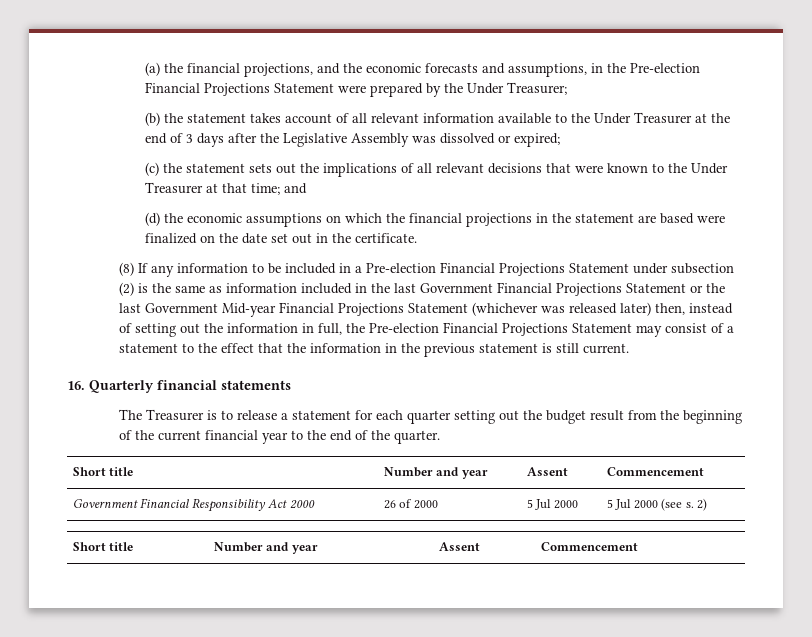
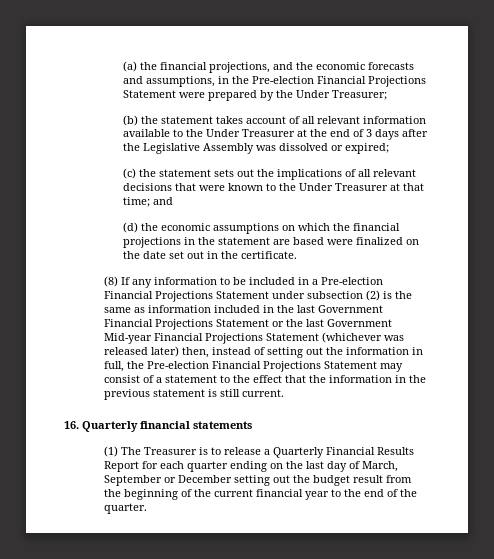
- The Treasurer is to release a statement for each quarter setting out the budget result from the beginning of the current financial year to the end of the quarter.
- Short title | Number and year | Assent | Commencement
- Government Financial Responsibility Act 2000 | 26 of 2000 | 5 Jul 2000 | 5 Jul 2000 (see s. 2)
- Short title | Number and year | Assent | Commencement
+ (1) The Treasurer is to release a Quarterly Financial Results Report for each quarter ending on the last day of March, September or December setting out the budget result from the beginning of the current financial year to the end of the quarter.

